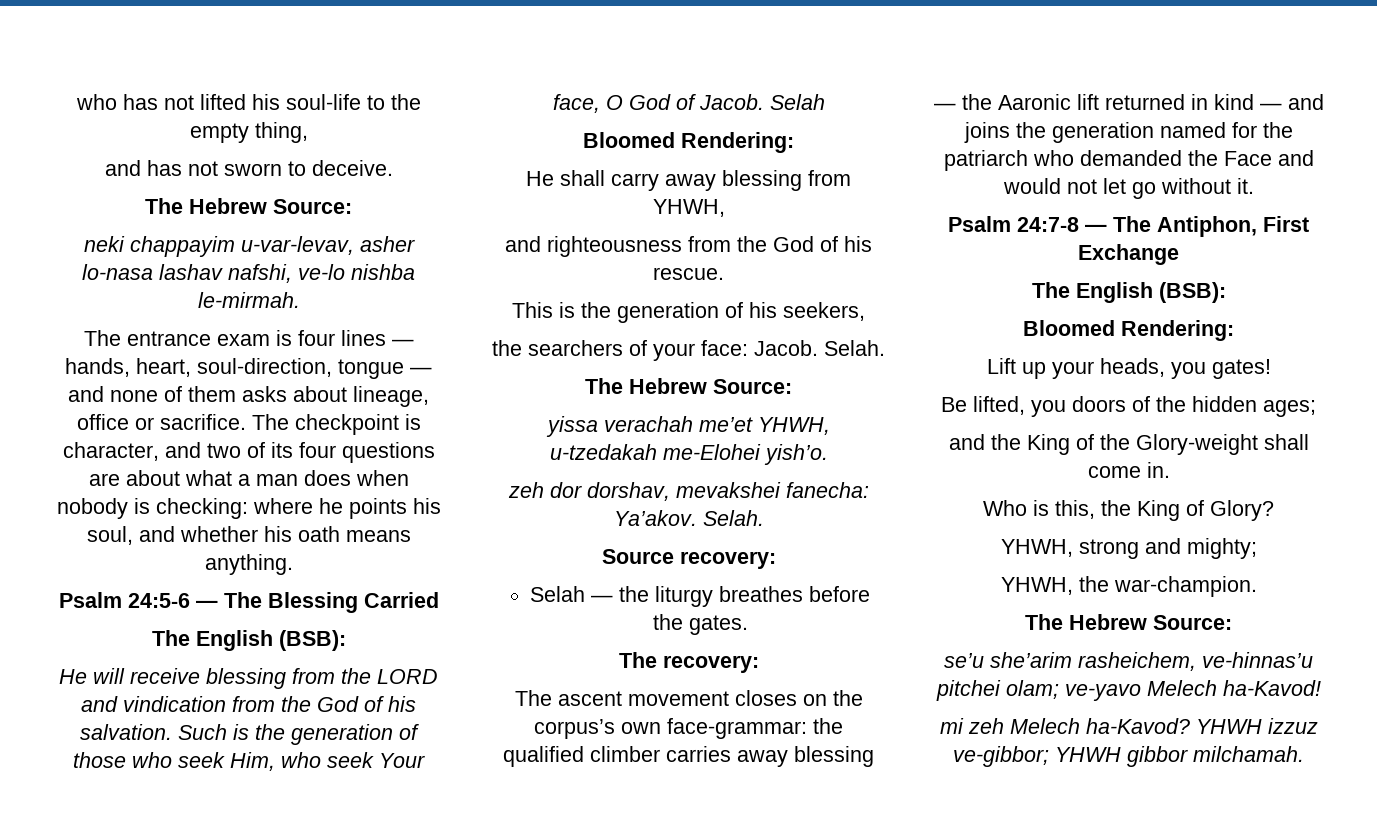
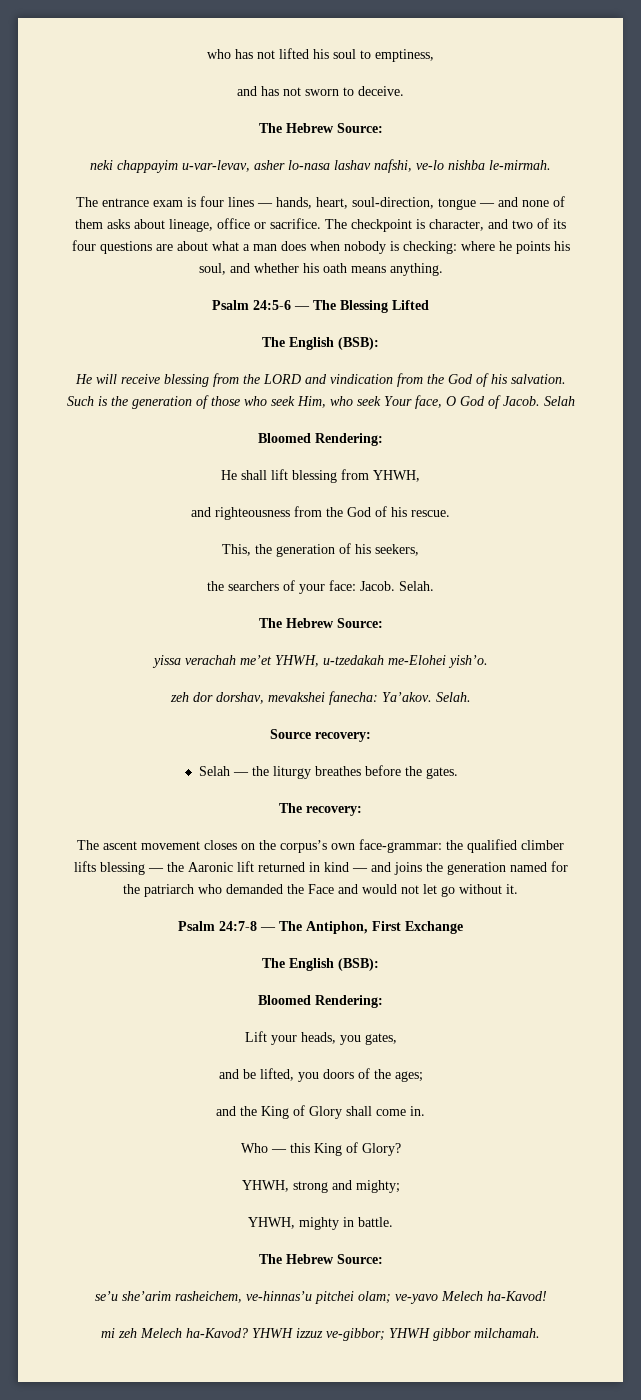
- who has not lifted his soul-life to the empty thing,
+ who has not lifted his soul to emptiness,
- Psalm 24:5-6 — The Blessing Carried
+ Psalm 24:5-6 — The Blessing Lifted
- He shall carry away blessing from YHWH,
+ He shall lift blessing from YHWH,
- This is the generation of his seekers,
+ This, the generation of his seekers,
- The ascent movement closes on the corpus’s own face-grammar: the qualified climber carries away blessing — the Aaronic lift returned in kind — and joins the generation named for the patriarch who demanded the Face and would not let go without it.
+ The ascent movement closes on the corpus’s own face-grammar: the qualified climber lifts blessing — the Aaronic lift returned in kind — and joins the generation named for the patriarch who demanded the Face and would not let go without it.
- Lift up your heads, you gates!
- Be lifted, you doors of the hidden ages;
+ Lift your heads, you gates,
+ and be lifted, you doors of the ages;
- and the King of the Glory-weight shall come in.
+ and the King of Glory shall come in.
- Who is this, the King of Glory?
+ Who — this King of Glory?
- YHWH, the war-champion.
+ YHWH, mighty in battle.

